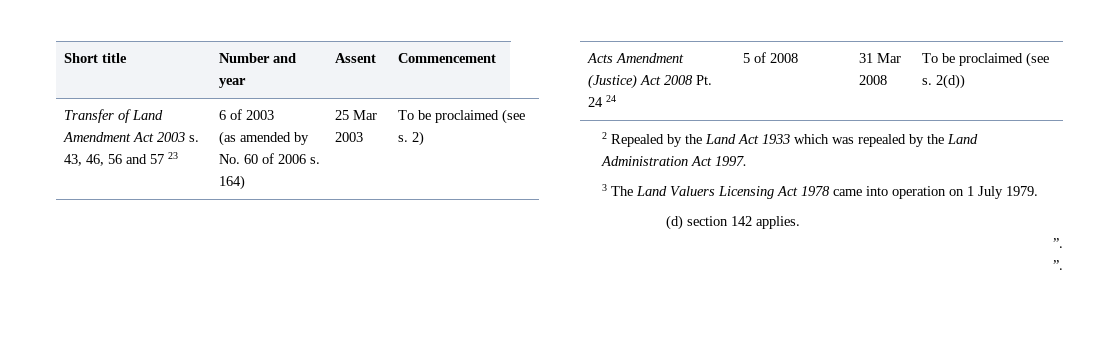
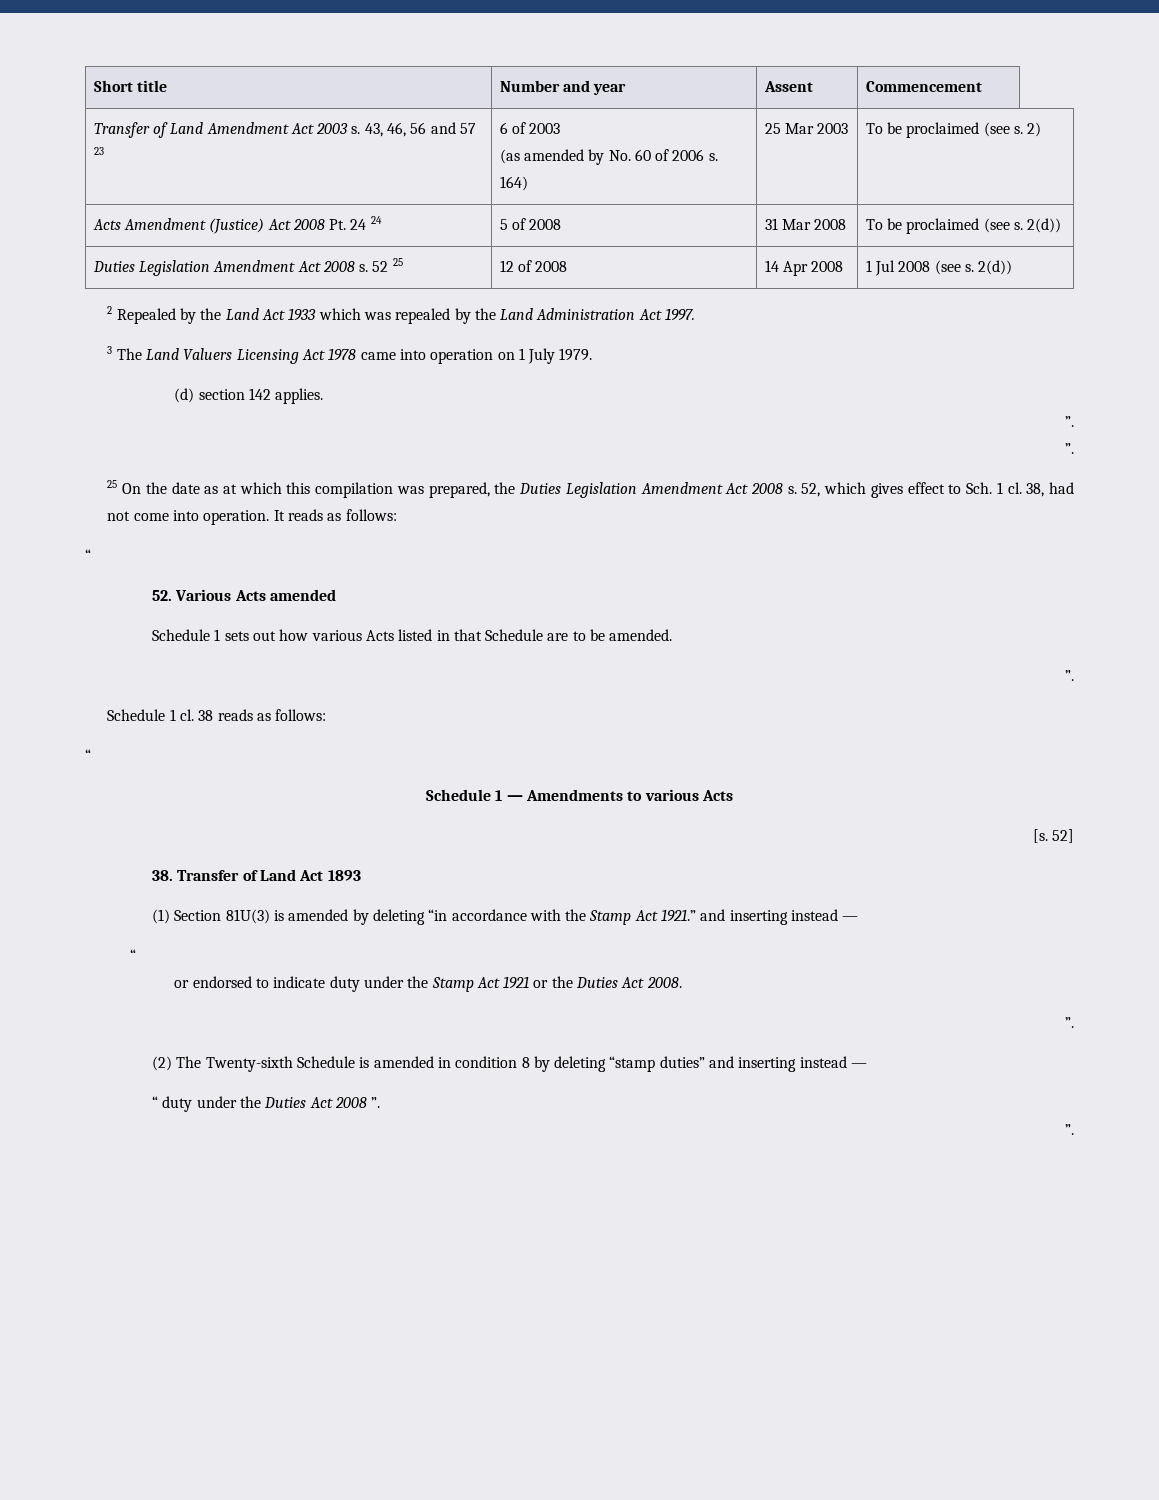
+ Duties Legislation Amendment Act 2008 s. 52 25 | 12 of 2008 | 14 Apr 2008 | 1 Jul 2008 (see s. 2(d))
+ 25 On the date as at which this compilation was prepared, the Duties Legislation Amendment Act 2008 s. 52, which gives effect to Sch. 1 cl. 38, had not come into operation. It reads as follows:
+ “
+ 52. Various Acts amended
+ Schedule 1 sets out how various Acts listed in that Schedule are to be amended.
+ ”.
+ Schedule 1 cl. 38 reads as follows:
+ “
+ Schedule 1 — Amendments to various Acts
+ [s. 52]
+ 38. Transfer of Land Act 1893
+ (1) Section 81U(3) is amended by deleting “in accordance with the Stamp Act 1921.” and inserting instead —
+ “
+ or endorsed to indicate duty under the Stamp Act 1921 or the Duties Act 2008.
+ ”.
+ (2) The Twenty-sixth Schedule is amended in condition 8 by deleting “stamp duties” and inserting instead —
+ “ duty under the Duties Act 2008 ”.
+ ”.

